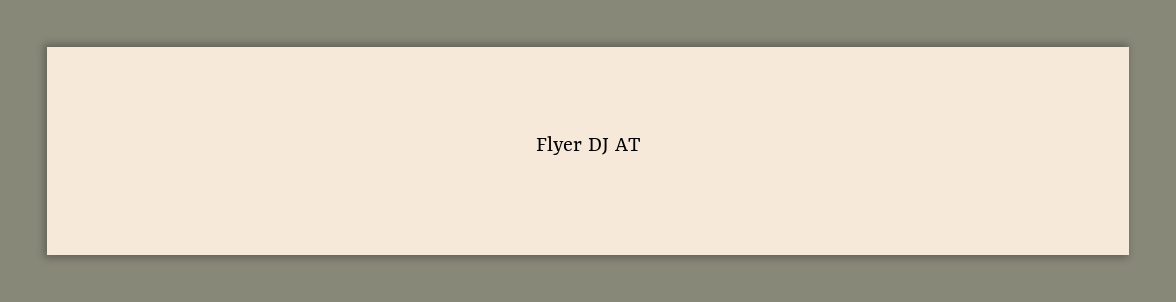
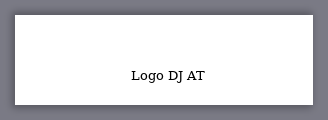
- Flyer DJ AT
+ Logo DJ AT

